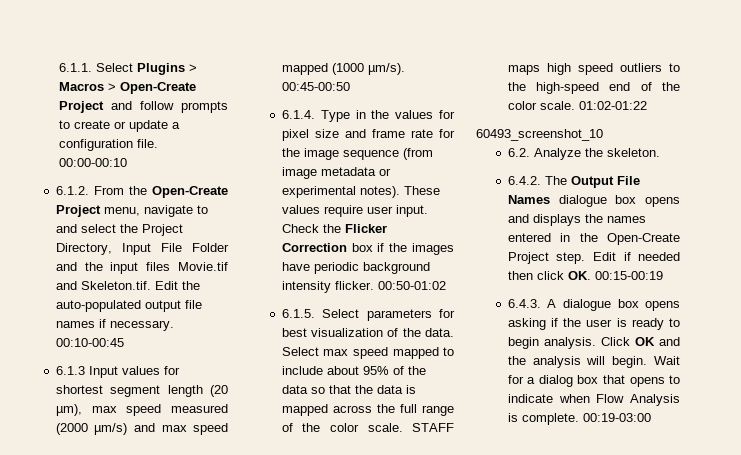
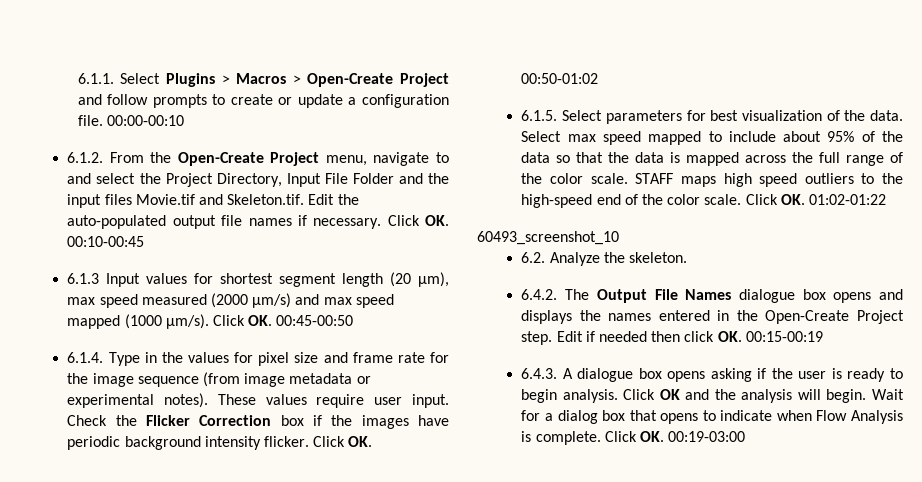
- 00:10-00:45
+ Click OK. 00:10-00:45
- 00:45-00:50
+ Click OK. 00:45-00:50
- 00:50-01:02
+ Click OK. 00:50-01:02
- 01:02-01:22
+ Click OK. 01:02-01:22
- 00:19-03:00
+ Click OK. 00:19-03:00

